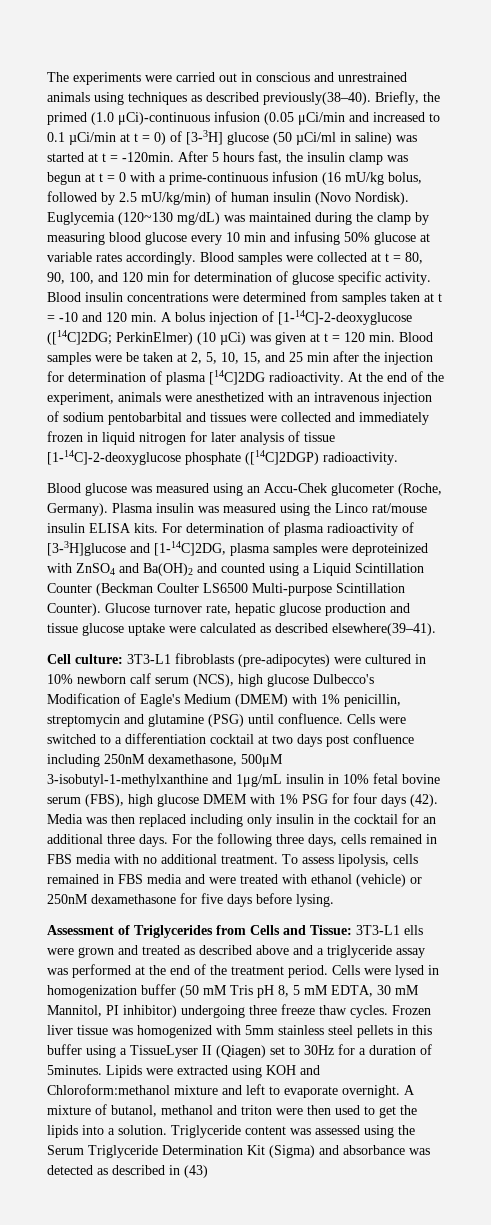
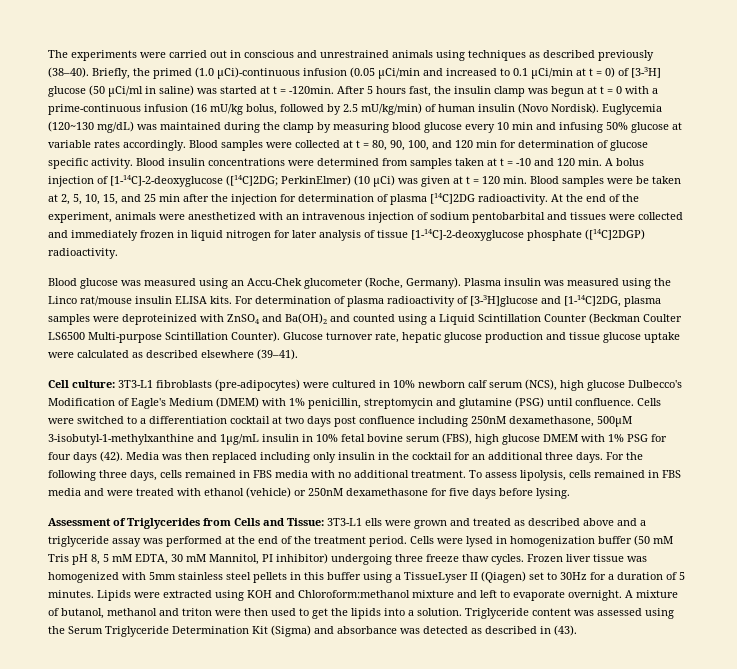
- The experiments were carried out in conscious and unrestrained animals using techniques as described previously(38–40).
+ The experiments were carried out in conscious and unrestrained animals using techniques as described previously (38–40).
- Glucose turnover rate, hepatic glucose production and tissue glucose uptake were calculated as described elsewhere(39–41).
+ Glucose turnover rate, hepatic glucose production and tissue glucose uptake were calculated as described elsewhere (39–41).
- Frozen liver tissue was homogenized with 5mm stainless steel pellets in this buffer using a TissueLyser II (Qiagen) set to 30Hz for a duration of 5minutes.
+ Frozen liver tissue was homogenized with 5mm stainless steel pellets in this buffer using a TissueLyser II (Qiagen) set to 30Hz for a duration of 5 minutes.
- Triglyceride content was assessed using the Serum Triglyceride Determination Kit (Sigma) and absorbance was detected as described in (43)
+ Triglyceride content was assessed using the Serum Triglyceride Determination Kit (Sigma) and absorbance was detected as described in (43).

